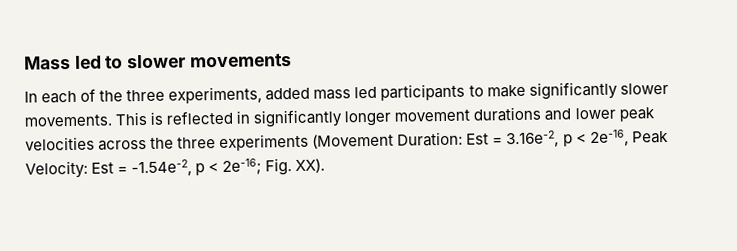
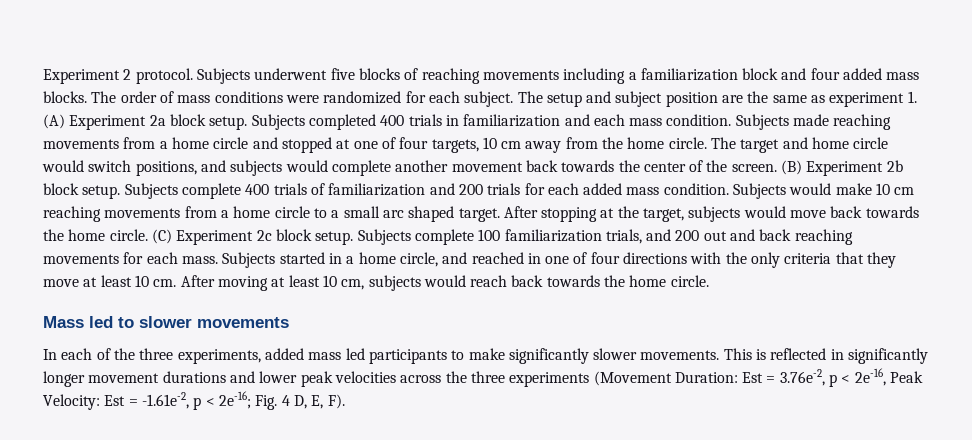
+ Experiment 2 protocol. Subjects underwent five blocks of reaching movements including a familiarization block and four added mass blocks. The order of mass conditions were randomized for each subject. The setup and subject position are the same as experiment 1. (A) Experiment 2a block setup. Subjects completed 400 trials in familiarization and each mass condition. Subjects made reaching movements from a home circle and stopped at one of four targets, 10 cm away from the home circle. The target and home circle would switch positions, and subjects would complete another movement back towards the center of the screen. (B) Experiment 2b block setup. Subjects complete 400 trials of familiarization and 200 trials for each added mass condition. Subjects would make 10 cm reaching movements from a home circle to a small arc shaped target. After stopping at the target, subjects would move back towards the home circle. (C) Experiment 2c block setup. Subjects complete 100 familiarization trials, and 200 out and back reaching movements for each mass. Subjects started in a home circle, and reached in one of four directions with the only criteria that they move at least 10 cm. After moving at least 10 cm, subjects would reach back towards the home circle.
- This is reflected in significantly longer movement durations and lower peak velocities across the three experiments (Movement Duration: Est = 3.16e-2, p < 2e-16, Peak Velocity: Est = -1.54e-2, p < 2e-16; Fig. XX).
+ This is reflected in significantly longer movement durations and lower peak velocities across the three experiments (Movement Duration: Est = 3.76e-2, p < 2e-16, Peak Velocity: Est = -1.61e-2, p < 2e-16; Fig. 4 D, E, F).

